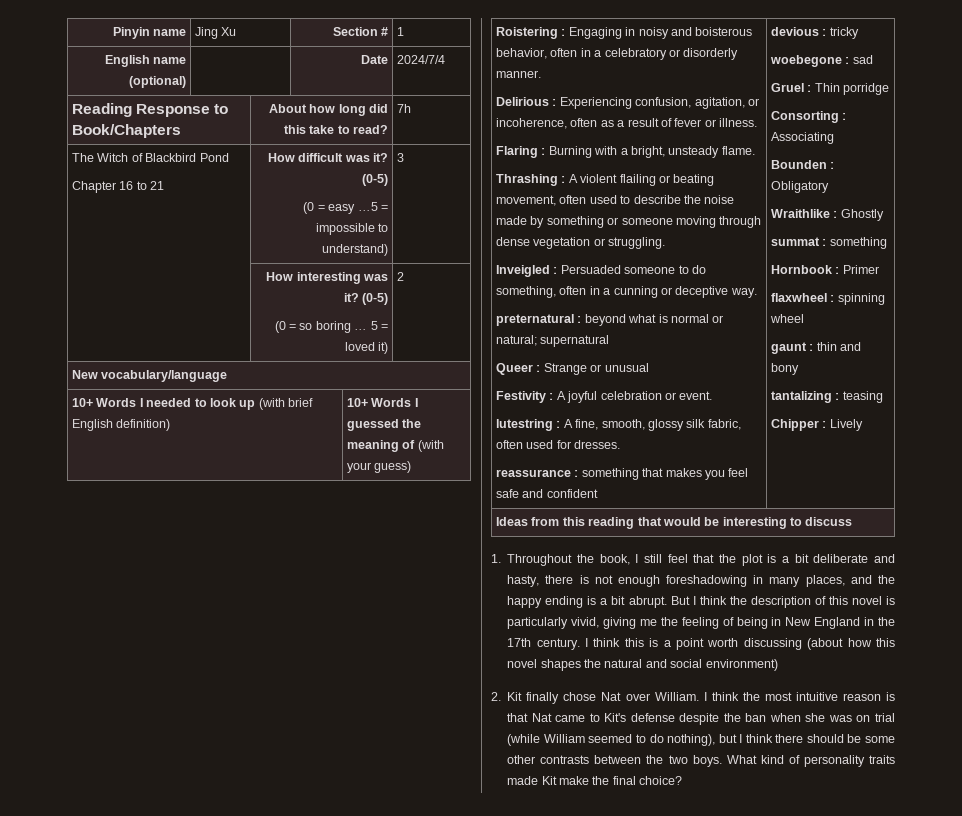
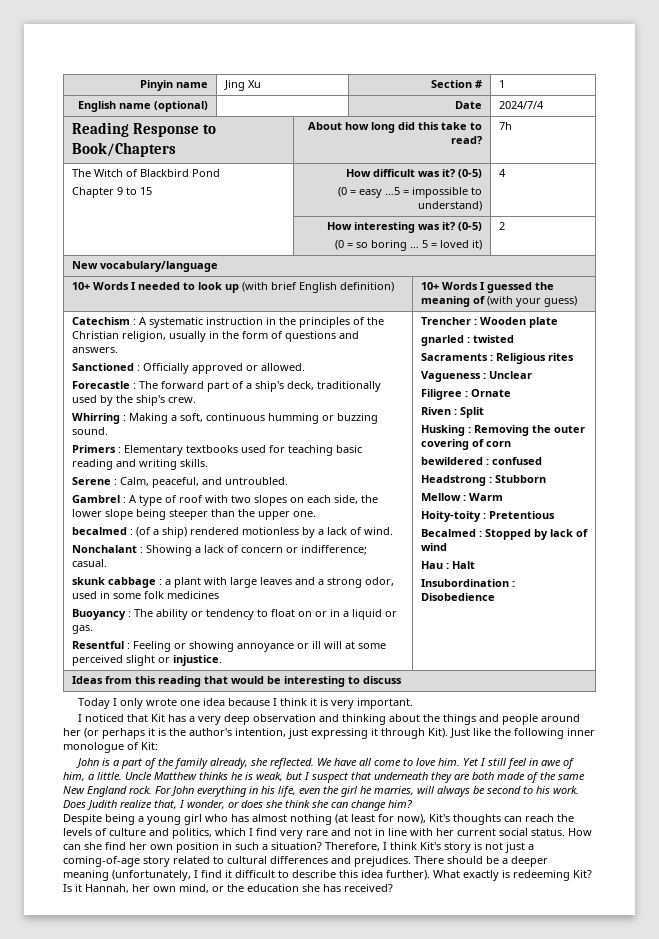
  The Witch of Blackbird Pond
- Chapter 16 to 21 | How difficult was it? (0-5)
- (0 = easy …5 = impossible to understand) | 3
+ Chapter 9 to 15 | How difficult was it? (0-5)
+ (0 = easy …5 = impossible to understand) | 4
- Roistering : Engaging in noisy and boisterous behavior, often in a celebratory or disorderly manner.
- Delirious : Experiencing confusion, agitation, or incoherence, often as a result of fever or illness.
- Flaring : Burning with a bright, unsteady flame.
- Thrashing : A violent flailing or beating movement, often used to describe the noise made by something or someone moving through dense vegetation or struggling.
- Inveigled : Persuaded someone to do something, often in a cunning or deceptive way.
- preternatural : beyond what is normal or natural; supernatural
- Queer : Strange or unusual
- Festivity : A joyful celebration or event.
- lutestring : A fine, smooth, glossy silk fabric, often used for dresses.
- reassurance : something that makes you feel safe and confident | devious : tricky
- woebegone : sad
- Gruel : Thin porridge
- Consorting : Associating
- Bounden : Obligatory
- Wraithlike : Ghostly
- summat : something
- Hornbook : Primer
- flaxwheel : spinning wheel
- gaunt : thin and bony
- tantalizing : teasing
- Chipper : Lively
+ Catechism : A systematic instruction in the principles of the Christian religion, usually in the form of questions and answers.
+ Sanctioned : Officially approved or allowed.
+ Forecastle : The forward part of a ship's deck, traditionally used by the ship's crew.
+ Whirring : Making a soft, continuous humming or buzzing sound.
+ Primers : Elementary textbooks used for teaching basic reading and writing skills.
+ Serene : Calm, peaceful, and untroubled.
+ Gambrel : A type of roof with two slopes on each side, the lower slope being steeper than the upper one.
+ becalmed : (of a ship) rendered motionless by a lack of wind.
+ Nonchalant : Showing a lack of concern or indifference; casual.
+ skunk cabbage : a plant with large leaves and a strong odor, used in some folk medicines
+ Buoyancy : The ability or tendency to float on or in a liquid or gas.
+ Resentful : Feeling or showing annoyance or ill will at some perceived slight or injustice. | Trencher : Wooden plate
+ gnarled : twisted
+ Sacraments : Religious rites
+ Vagueness : Unclear
+ Filigree : Ornate
+ Riven : Split
+ Husking : Removing the outer covering of corn
+ bewildered : confused
+ Headstrong : Stubborn
+ Mellow : Warm
+ Hoity-toity : Pretentious
+ Becalmed : Stopped by lack of wind
+ Hau : Halt
+ Insubordination : Disobedience
- 1. Throughout the book, I still feel that the plot is a bit deliberate and hasty, there is not enough foreshadowing in many places, and the happy ending is a bit abrupt. But I think the description of this novel is particularly vivid, giving me the feeling of being in New England in the 17th century. I think this is a point worth discussing (about how this novel shapes the natural and social environment)
- 2. Kit finally chose Nat over William. I think the most intuitive reason is that Nat came to Kit's defense despite the ban when she was on trial (while William seemed to do nothing), but I think there should be some other contrasts between the two boys. What kind of personality traits made Kit make the final choice?
+ Today I only wrote one idea because I think it is very important.
+ I noticed that Kit has a very deep observation and thinking about the things and people around her (or perhaps it is the author's intention, just expressing it through Kit). Just like the following inner monologue of Kit:
+ John is a part of the family already, she reflected. We have all come to love him. Yet I still feel in awe of him, a little. Uncle Matthew thinks he is weak, but I suspect that underneath they are both made of the same New England rock. For John everything in his life, even the girl he marries, will always be second to his work. Does Judith realize that, I wonder, or does she think she can change him?
+ Despite being a young girl who has almost nothing (at least for now), Kit's thoughts can reach the levels of culture and politics, which I find very rare and not in line with her current social status. How can she find her own position in such a situation? Therefore, I think Kit's story is not just a coming-of-age story related to cultural differences and prejudices. There should be a deeper meaning (unfortunately, I find it difficult to describe this idea further). What exactly is redeeming Kit? Is it Hannah, her own mind, or the education she has received?

